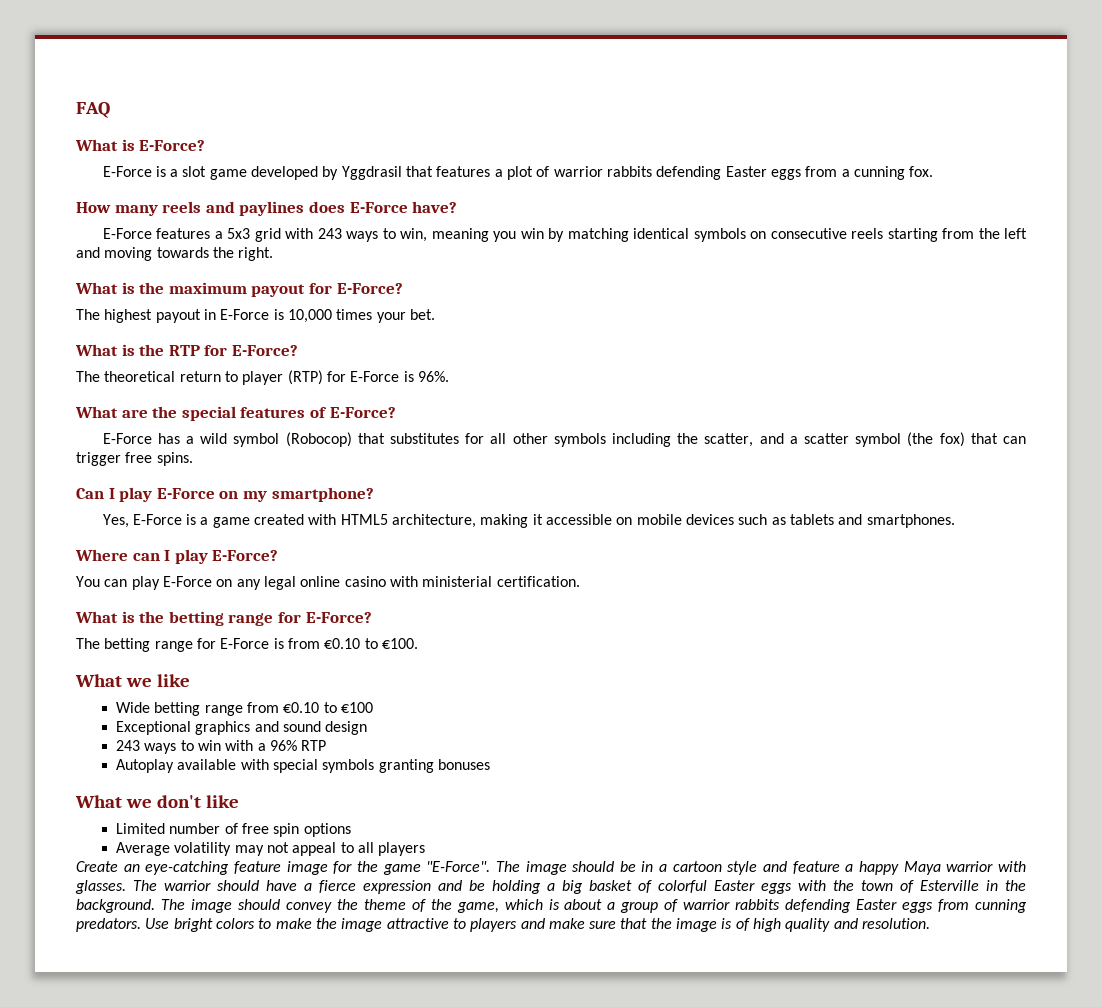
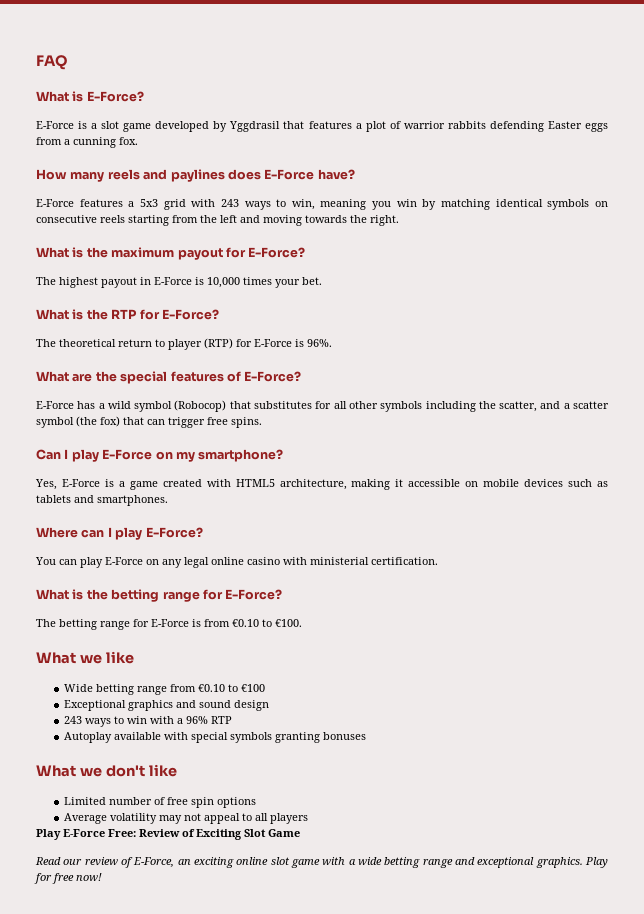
- Create an eye-catching feature image for the game "E-Force". The image should be in a cartoon style and feature a happy Maya warrior with glasses. The warrior should have a fierce expression and be holding a big basket of colorful Easter eggs with the town of Esterville in the background. The image should convey the theme of the game, which is about a group of warrior rabbits defending Easter eggs from cunning predators. Use bright colors to make the image attractive to players and make sure that the image is of high quality and resolution.
+ Play E-Force Free: Review of Exciting Slot Game
+ Read our review of E-Force, an exciting online slot game with a wide betting range and exceptional graphics. Play for free now!

